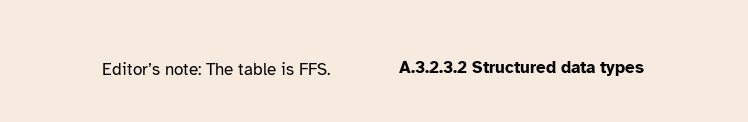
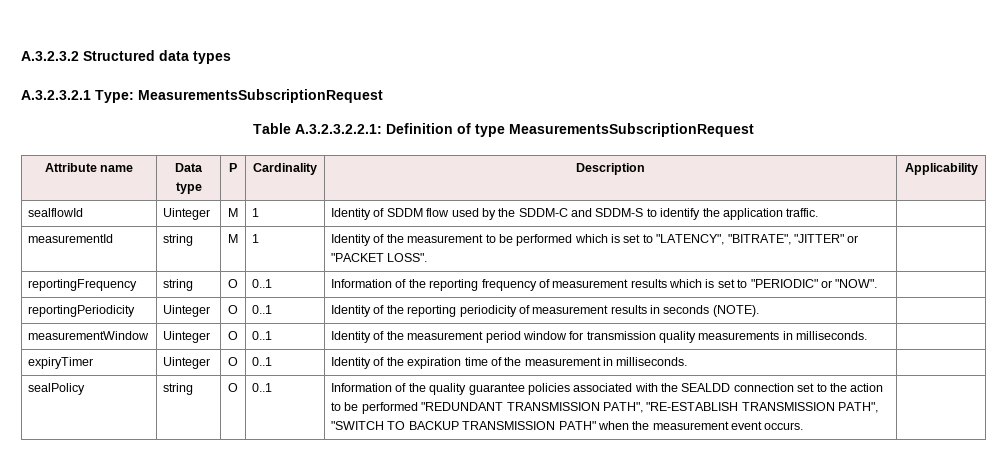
- Editor’s note: The table is FFS.
  A.3.2.3.2 Structured data types
+ A.3.2.3.2.1 Type: MeasurementsSubscriptionRequest
+ Table A.3.2.3.2.2.1: Definition of type MeasurementsSubscriptionRequest
+ Attribute name | Data type | P | Cardinality | Description | Applicability
+ sealflowId | Uinteger | M | 1 | Identity of SDDM flow used by the SDDM-C and SDDM-S to identify the application traffic. |
+ measurementId | string | M | 1 | Identity of the measurement to be performed which is set to "LATENCY", "BITRATE", "JITTER" or "PACKET LOSS". |
+ reportingFrequency | string | O | 0..1 | Information of the reporting frequency of measurement results which is set to "PERIODIC" or "NOW". |
+ reportingPeriodicity | Uinteger | O | 0..1 | Identity of the reporting periodicity of measurement results in seconds (NOTE). |
+ measurementWindow | Uinteger | O | 0..1 | Identity of the measurement period window for transmission quality measurements in milliseconds. |
+ expiryTimer | Uinteger | O | 0..1 | Identity of the expiration time of the measurement in milliseconds. |
+ sealPolicy | string | O | 0..1 | Information of the quality guarantee policies associated with the SEALDD connection set to the action to be performed "REDUNDANT TRANSMISSION PATH", "RE-ESTABLISH TRANSMISSION PATH", "SWITCH TO BACKUP TRANSMISSION PATH" when the measurement event occurs. |

